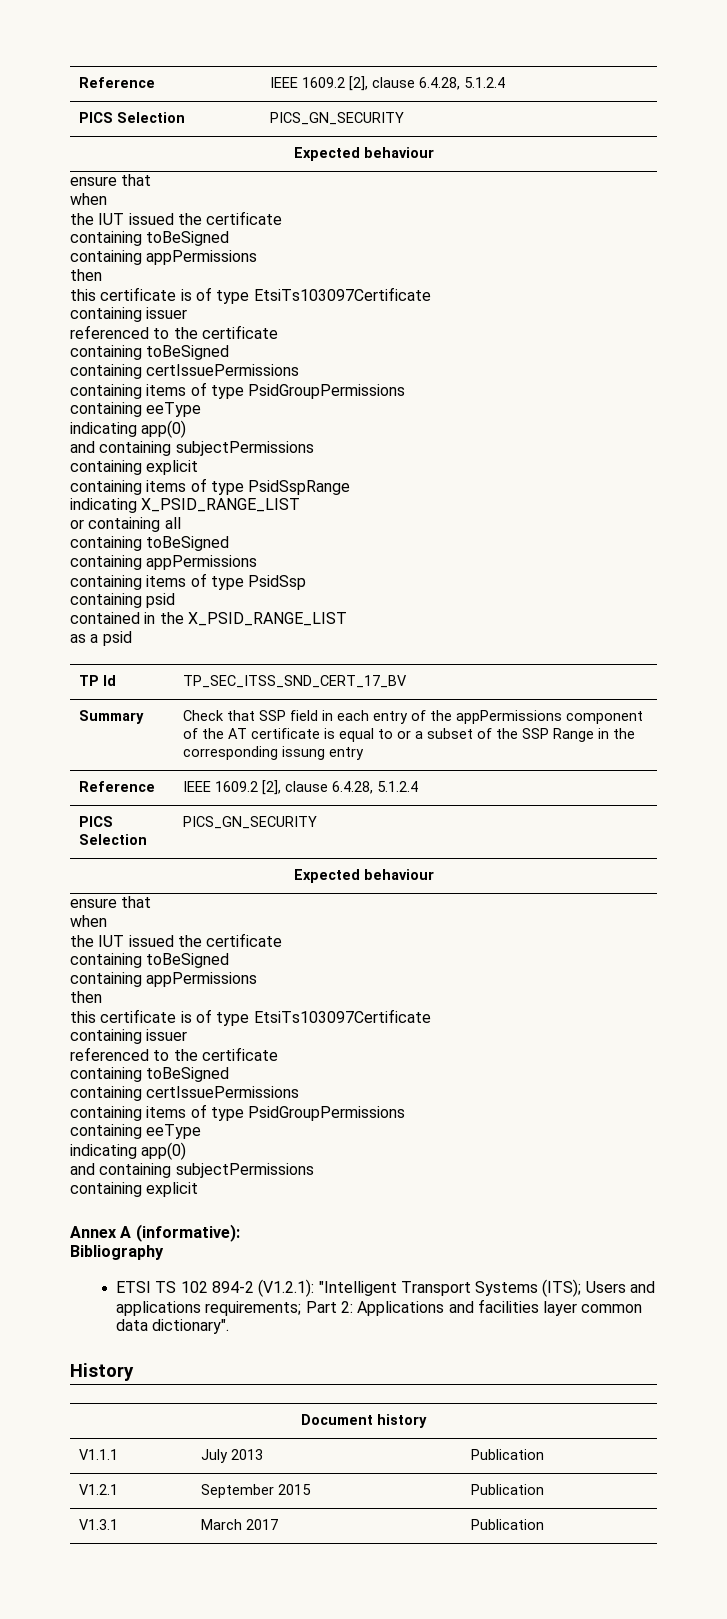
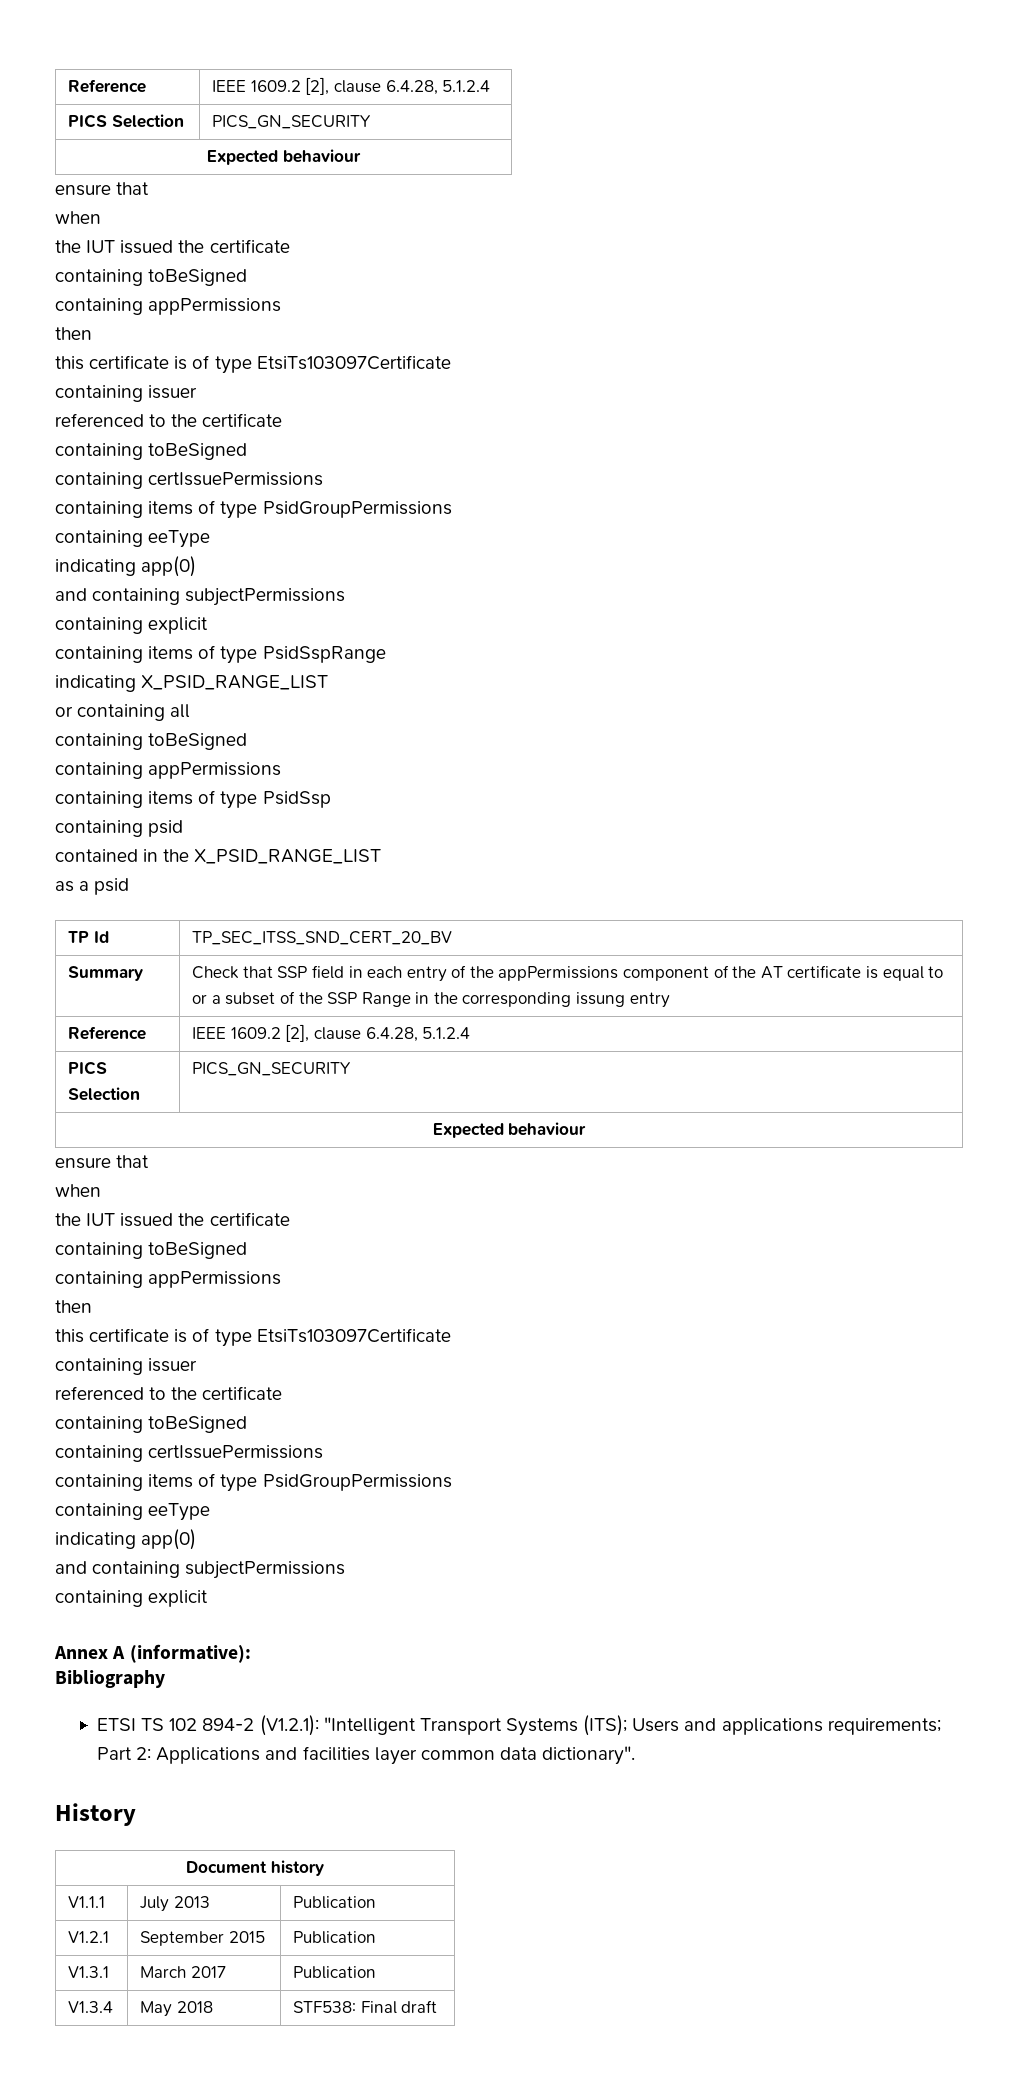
- TP Id | TP_SEC_ITSS_SND_CERT_17_BV
+ TP Id | TP_SEC_ITSS_SND_CERT_20_BV
+ V1.3.4 | May 2018 | STF538: Final draft

